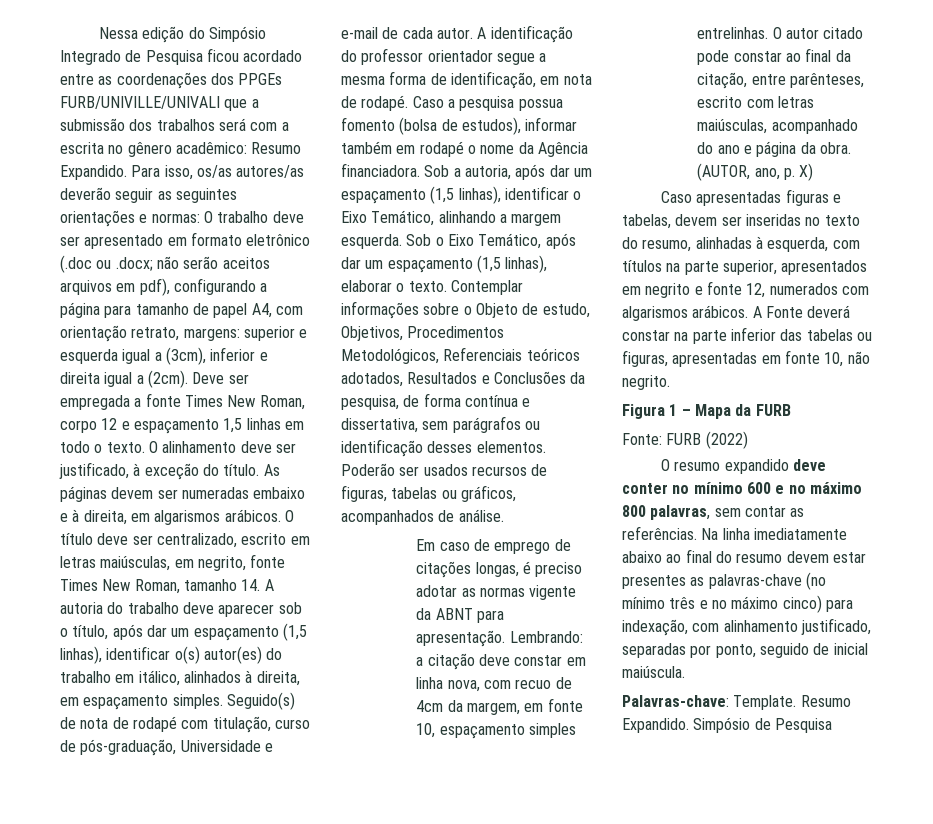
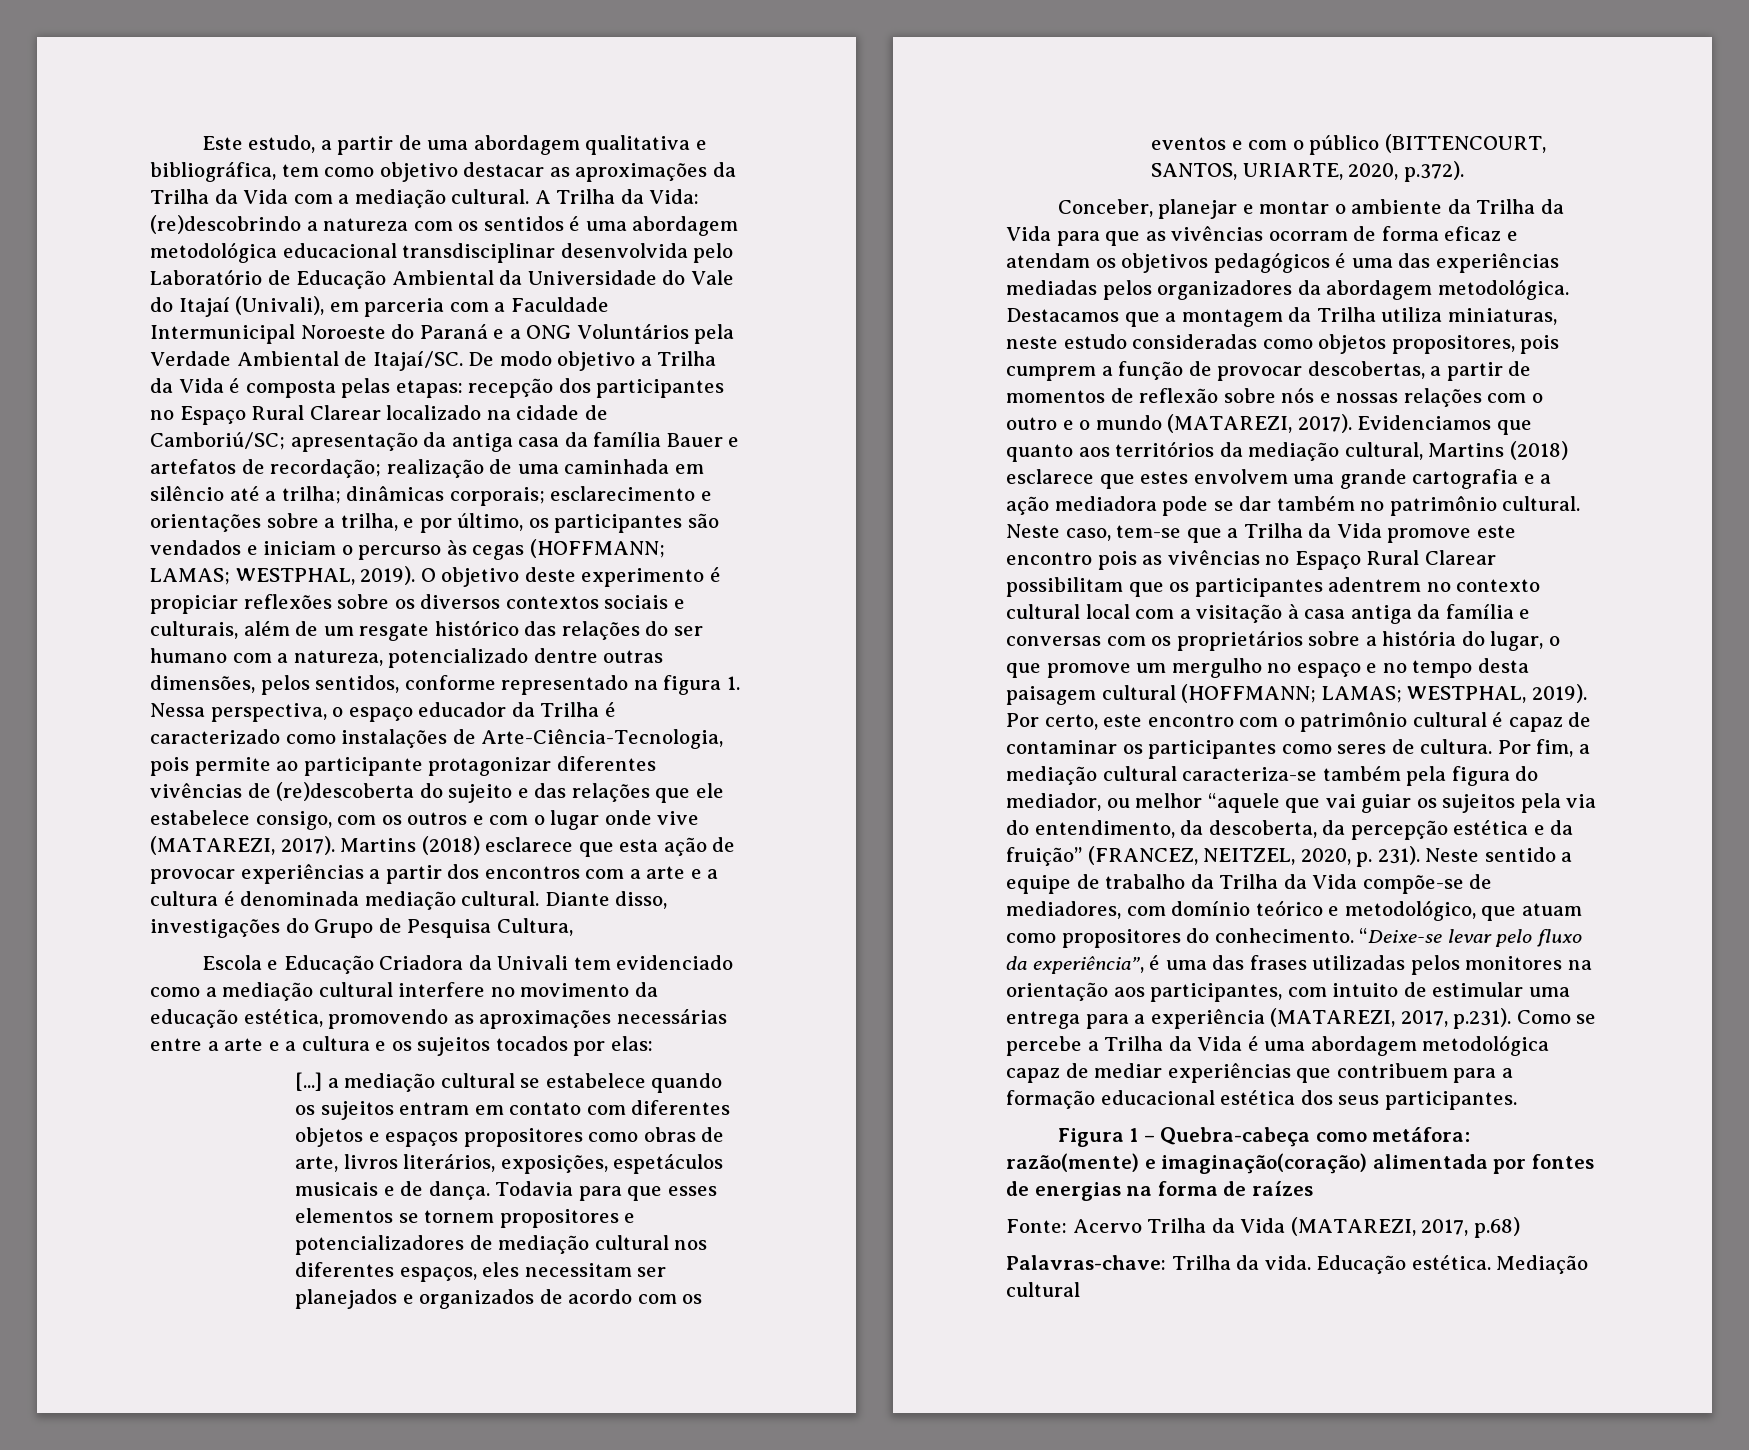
- Nessa edição do Simpósio Integrado de Pesquisa ficou acordado entre as coordenações dos PPGEs FURB/UNIVILLE/UNIVALI que a submissão dos trabalhos será com a escrita no gênero acadêmico: Resumo Expandido. Para isso, os/as autores/as deverão seguir as seguintes orientações e normas: O trabalho deve ser apresentado em formato eletrônico (.doc ou .docx; não serão aceitos arquivos em pdf), configurando a página para tamanho de papel A4, com orientação retrato, margens: superior e esquerda igual a (3cm), inferior e direita igual a (2cm). Deve ser empregada a fonte Times New Roman, corpo 12 e espaçamento 1,5 linhas em todo o texto. O alinhamento deve ser justificado, à exceção do título. As páginas devem ser numeradas embaixo e à direita, em algarismos arábicos. O título deve ser centralizado, escrito em letras maiúsculas, em negrito, fonte Times New Roman, tamanho 14. A autoria do trabalho deve aparecer sob o título, após dar um espaçamento (1,5 linhas), identificar o(s) autor(es) do trabalho em itálico, alinhados à direita, em espaçamento simples. Seguido(s) de nota de rodapé com titulação, curso de pós-graduação, Universidade e e-mail de cada autor. A identificação do professor orientador segue a mesma forma de identificação, em nota de rodapé. Caso a pesquisa possua fomento (bolsa de estudos), informar também em rodapé o nome da Agência financiadora. Sob a autoria, após dar um espaçamento (1,5 linhas), identificar o Eixo Temático, alinhando a margem esquerda. Sob o Eixo Temático, após dar um espaçamento (1,5 linhas), elaborar o texto. Contemplar informações sobre o Objeto de estudo, Objetivos, Procedimentos Metodológicos, Referenciais teóricos adotados, Resultados e Conclusões da pesquisa, de forma contínua e dissertativa, sem parágrafos ou identificação desses elementos. Poderão ser usados recursos de figuras, tabelas ou gráficos, acompanhados de análise.
- Em caso de emprego de citações longas, é preciso adotar as normas vigente da ABNT para apresentação. Lembrando: a citação deve constar em linha nova, com recuo de 4cm da margem, em fonte 10, espaçamento simples entrelinhas. O autor citado pode constar ao final da citação, entre parênteses, escrito com letras maiúsculas, acompanhado do ano e página da obra. (AUTOR, ano, p. X)
- Caso apresentadas figuras e tabelas, devem ser inseridas no texto do resumo, alinhadas à esquerda, com títulos na parte superior, apresentados em negrito e fonte 12, numerados com algarismos arábicos. A Fonte deverá constar na parte inferior das tabelas ou figuras, apresentadas em fonte 10, não negrito.
- Figura 1 – Mapa da FURB
- Fonte: FURB (2022)
- O resumo expandido deve conter no mínimo 600 e no máximo 800 palavras, sem contar as referências. Na linha imediatamente abaixo ao final do resumo devem estar presentes as palavras-chave (no mínimo três e no máximo cinco) para indexação, com alinhamento justificado, separadas por ponto, seguido de inicial maiúscula.
- Palavras-chave: Template. Resumo Expandido. Simpósio de Pesquisa
+ Este estudo, a partir de uma abordagem qualitativa e bibliográfica, tem como objetivo destacar as aproximações da Trilha da Vida com a mediação cultural. A Trilha da Vida: (re)descobrindo a natureza com os sentidos é uma abordagem metodológica educacional transdisciplinar desenvolvida pelo Laboratório de Educação Ambiental da Universidade do Vale do Itajaí (Univali), em parceria com a Faculdade Intermunicipal Noroeste do Paraná e a ONG Voluntários pela Verdade Ambiental de Itajaí/SC. De modo objetivo a Trilha da Vida é composta pelas etapas: recepção dos participantes no Espaço Rural Clarear localizado na cidade de Camboriú/SC; apresentação da antiga casa da família Bauer e artefatos de recordação; realização de uma caminhada em silêncio até a trilha; dinâmicas corporais; esclarecimento e orientações sobre a trilha, e por último, os participantes são vendados e iniciam o percurso às cegas (HOFFMANN; LAMAS; WESTPHAL, 2019). O objetivo deste experimento é propiciar reflexões sobre os diversos contextos sociais e culturais, além de um resgate histórico das relações do ser humano com a natureza, potencializado dentre outras dimensões, pelos sentidos, conforme representado na figura 1. Nessa perspectiva, o espaço educador da Trilha é caracterizado como instalações de Arte-Ciência-Tecnologia, pois permite ao participante protagonizar diferentes vivências de (re)descoberta do sujeito e das relações que ele estabelece consigo, com os outros e com o lugar onde vive (MATAREZI, 2017). Martins (2018) esclarece que esta ação de provocar experiências a partir dos encontros com a arte e a cultura é denominada mediação cultural. Diante disso, investigações do Grupo de Pesquisa Cultura,
+ Escola e Educação Criadora da Univali tem evidenciado como a mediação cultural interfere no movimento da educação estética, promovendo as aproximações necessárias entre a arte e a cultura e os sujeitos tocados por elas:
+ [...] a mediação cultural se estabelece quando os sujeitos entram em contato com diferentes objetos e espaços propositores como obras de arte, livros literários, exposições, espetáculos musicais e de dança. Todavia para que esses elementos se tornem propositores e potencializadores de mediação cultural nos diferentes espaços, eles necessitam ser planejados e organizados de acordo com os eventos e com o público (BITTENCOURT, SANTOS, URIARTE, 2020, p.372).
+ Conceber, planejar e montar o ambiente da Trilha da Vida para que as vivências ocorram de forma eficaz e atendam os objetivos pedagógicos é uma das experiências mediadas pelos organizadores da abordagem metodológica. Destacamos que a montagem da Trilha utiliza miniaturas, neste estudo consideradas como objetos propositores, pois cumprem a função de provocar descobertas, a partir de momentos de reflexão sobre nós e nossas relações com o outro e o mundo (MATAREZI, 2017). Evidenciamos que quanto aos territórios da mediação cultural, Martins (2018) esclarece que estes envolvem uma grande cartografia e a ação mediadora pode se dar também no patrimônio cultural. Neste caso, tem-se que a Trilha da Vida promove este encontro pois as vivências no Espaço Rural Clarear possibilitam que os participantes adentrem no contexto cultural local com a visitação à casa antiga da família e conversas com os proprietários sobre a história do lugar, o que promove um mergulho no espaço e no tempo desta paisagem cultural (HOFFMANN; LAMAS; WESTPHAL, 2019). Por certo, este encontro com o patrimônio cultural é capaz de contaminar os participantes como seres de cultura. Por fim, a mediação cultural caracteriza-se também pela figura do mediador, ou melhor “aquele que vai guiar os sujeitos pela via do entendimento, da descoberta, da percepção estética e da fruição” (FRANCEZ, NEITZEL, 2020, p. 231). Neste sentido a equipe de trabalho da Trilha da Vida compõe-se de mediadores, com domínio teórico e metodológico, que atuam como propositores do conhecimento. “Deixe-se levar pelo fluxo da experiência”, é uma das frases utilizadas pelos monitores na orientação aos participantes, com intuito de estimular uma entrega para a experiência (MATAREZI, 2017, p.231). Como se percebe a Trilha da Vida é uma abordagem metodológica capaz de mediar experiências que contribuem para a formação educacional estética dos seus participantes.
+ Figura 1 – Quebra-cabeça como metáfora: razão(mente) e imaginação(coração) alimentada por fontes de energias na forma de raízes
+ Fonte: Acervo Trilha da Vida (MATAREZI, 2017, p.68)
+ Palavras-chave: Trilha da vida. Educação estética. Mediação cultural

